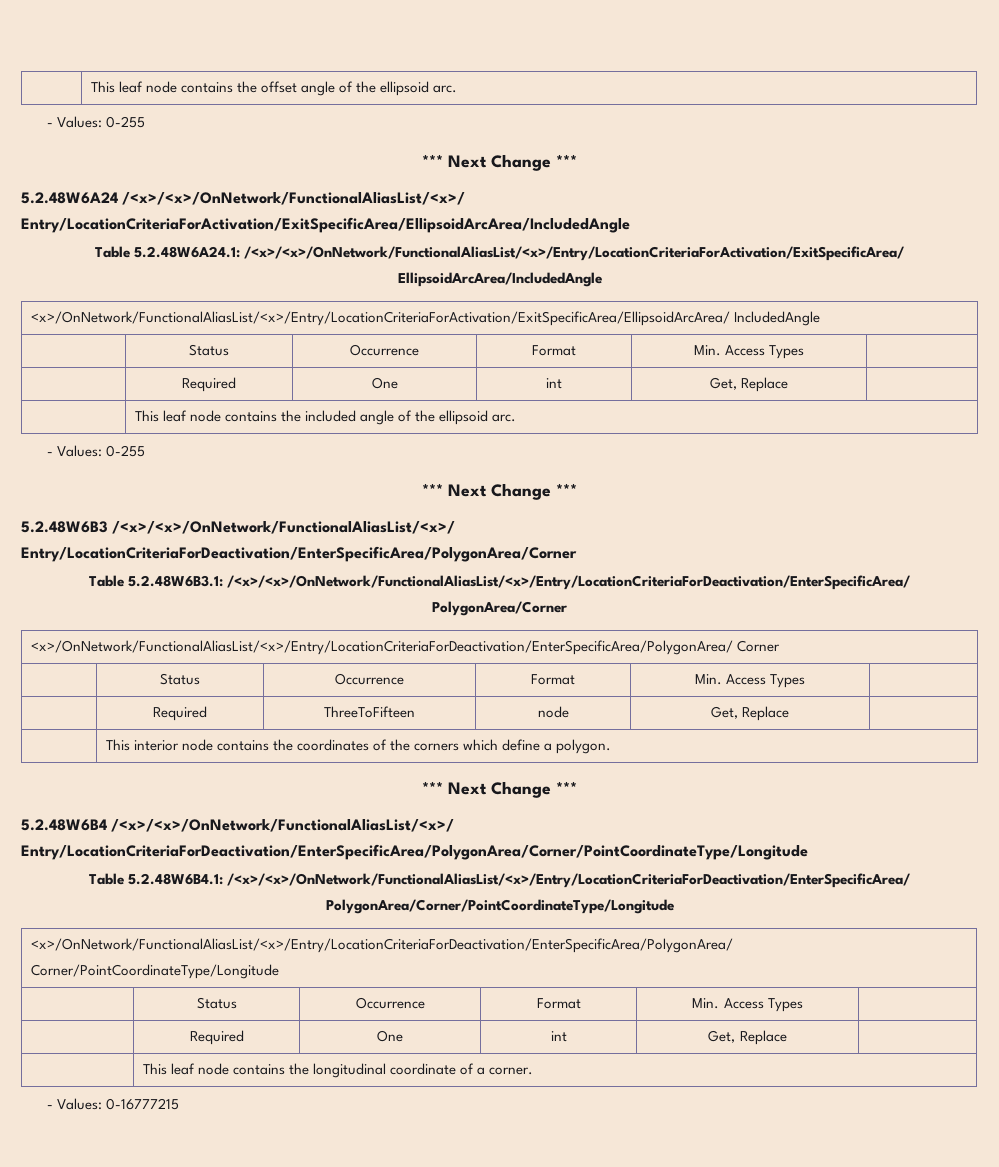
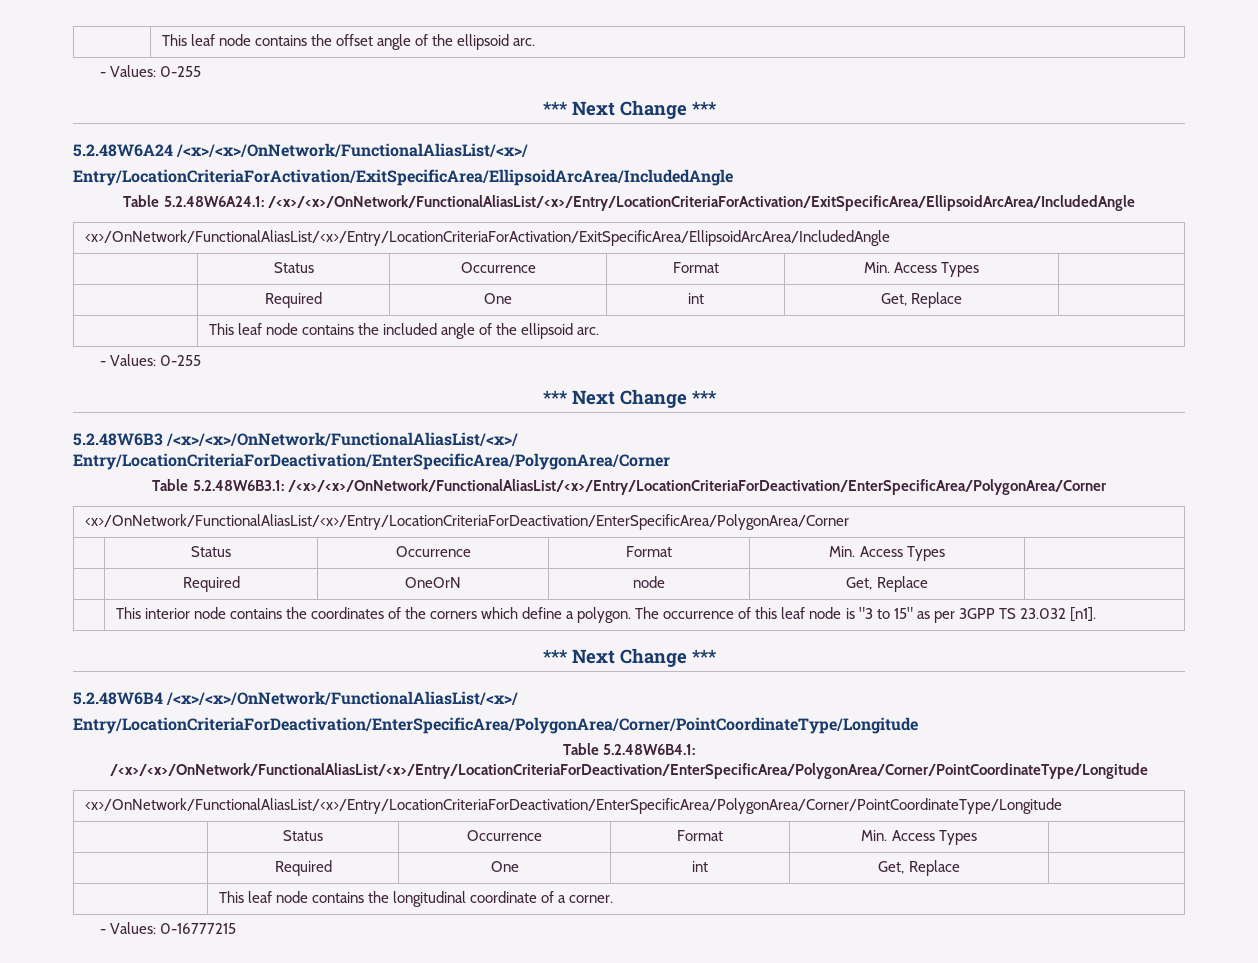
- Table 5.2.48W6A24.1: /<x>/<x>/OnNetwork/FunctionalAliasList/<x>/Entry/LocationCriteriaForActivation/ExitSpecificArea/ EllipsoidArcArea/IncludedAngle
- <x>/OnNetwork/FunctionalAliasList/<x>/Entry/LocationCriteriaForActivation/ExitSpecificArea/EllipsoidArcArea/ IncludedAngle
+ Table 5.2.48W6A24.1: /<x>/<x>/OnNetwork/FunctionalAliasList/<x>/Entry/LocationCriteriaForActivation/ExitSpecificArea/EllipsoidArcArea/IncludedAngle
+ <x>/OnNetwork/FunctionalAliasList/<x>/Entry/LocationCriteriaForActivation/ExitSpecificArea/EllipsoidArcArea/IncludedAngle
- Table 5.2.48W6B3.1: /<x>/<x>/OnNetwork/FunctionalAliasList/<x>/Entry/LocationCriteriaForDeactivation/EnterSpecificArea/ PolygonArea/Corner
- <x>/OnNetwork/FunctionalAliasList/<x>/Entry/LocationCriteriaForDeactivation/EnterSpecificArea/PolygonArea/ Corner
+ Table 5.2.48W6B3.1: /<x>/<x>/OnNetwork/FunctionalAliasList/<x>/Entry/LocationCriteriaForDeactivation/EnterSpecificArea/PolygonArea/Corner
+ <x>/OnNetwork/FunctionalAliasList/<x>/Entry/LocationCriteriaForDeactivation/EnterSpecificArea/PolygonArea/Corner
  | Status | Occurrence | Format | Min. Access Types |
- | Required | ThreeToFifteen | node | Get, Replace |
+ | Required | OneOrN | node | Get, Replace |
- | This interior node contains the coordinates of the corners which define a polygon.
+ | This interior node contains the coordinates of the corners which define a polygon. The occurrence of this leaf node is "3 to 15" as per 3GPP TS 23.032 [n1].
- Table 5.2.48W6B4.1: /<x>/<x>/OnNetwork/FunctionalAliasList/<x>/Entry/LocationCriteriaForDeactivation/EnterSpecificArea/ PolygonArea/Corner/PointCoordinateType/Longitude
- <x>/OnNetwork/FunctionalAliasList/<x>/Entry/LocationCriteriaForDeactivation/EnterSpecificArea/PolygonArea/ Corner/PointCoordinateType/Longitude
+ Table 5.2.48W6B4.1: /<x>/<x>/OnNetwork/FunctionalAliasList/<x>/Entry/LocationCriteriaForDeactivation/EnterSpecificArea/PolygonArea/Corner/PointCoordinateType/Longitude
+ <x>/OnNetwork/FunctionalAliasList/<x>/Entry/LocationCriteriaForDeactivation/EnterSpecificArea/PolygonArea/Corner/PointCoordinateType/Longitude

